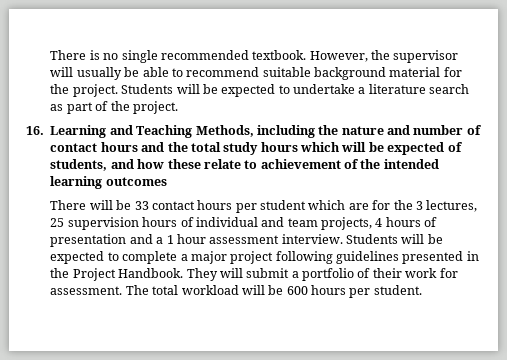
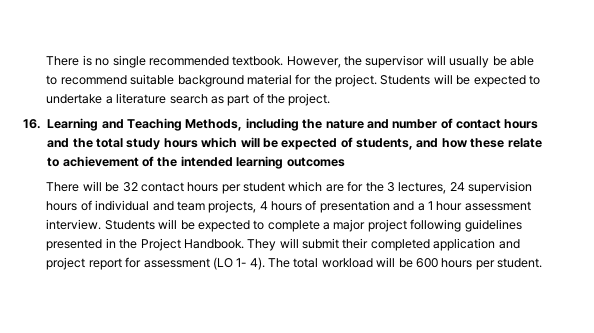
- There will be 33 contact hours per student which are for the 3 lectures, 25 supervision hours of individual and team projects, 4 hours of presentation and a 1 hour assessment interview.
+ There will be 32 contact hours per student which are for the 3 lectures, 24 supervision hours of individual and team projects, 4 hours of presentation and a 1 hour assessment interview.
- They will submit a portfolio of their work for assessment.
+ They will submit their completed application and project report for assessment (LO 1- 4).

